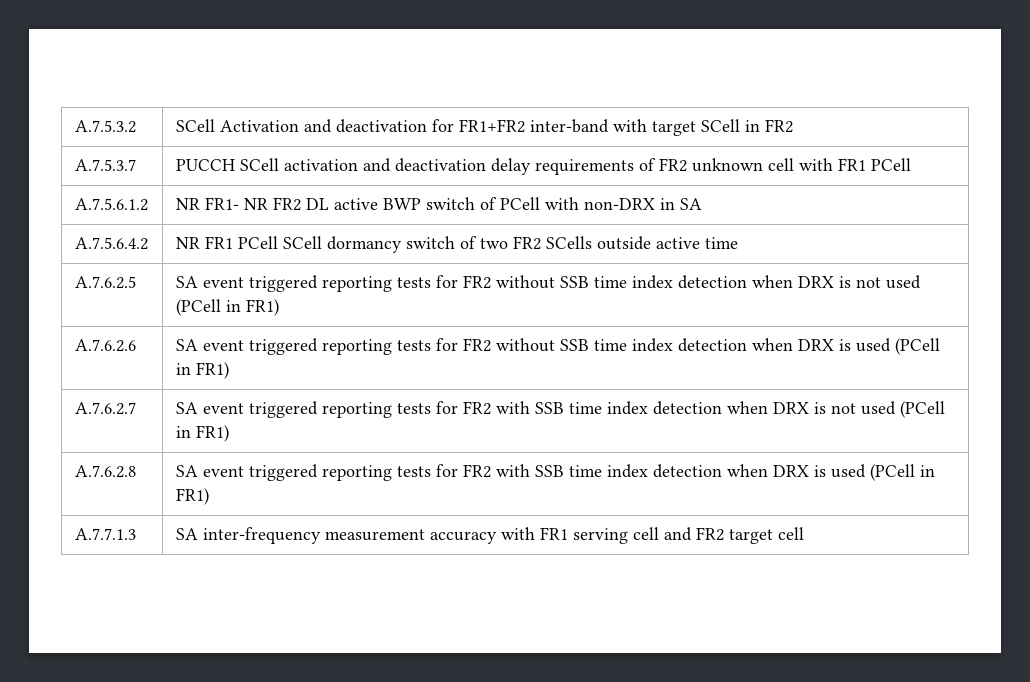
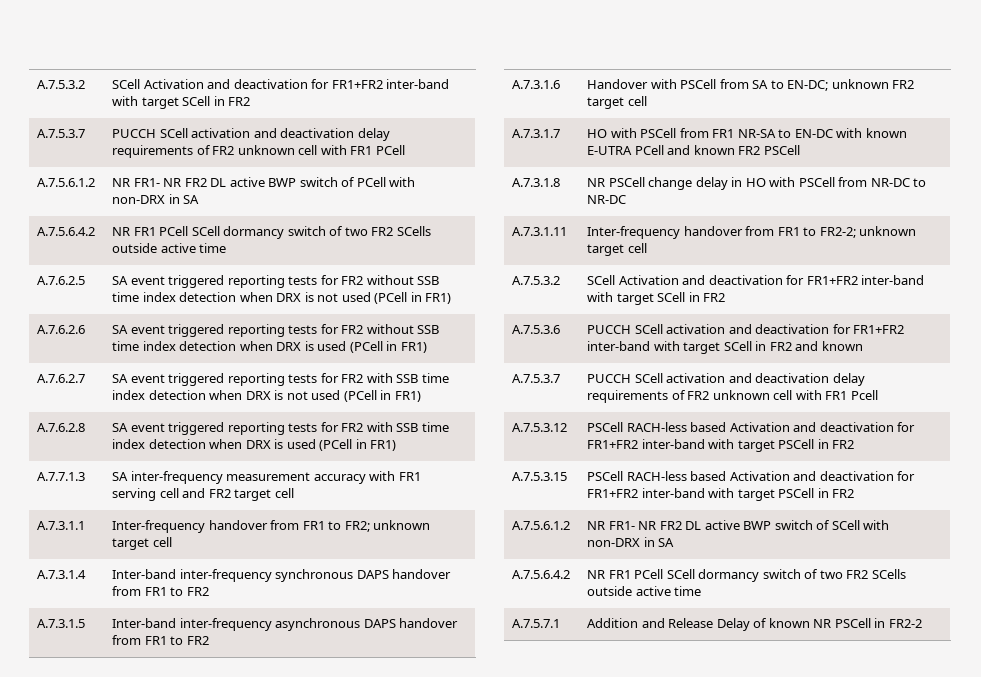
+ A.7.3.1.1 | Inter-frequency handover from FR1 to FR2; unknown target cell
+ A.7.3.1.4 | Inter-band inter-frequency synchronous DAPS handover from FR1 to FR2
+ A.7.3.1.5 | Inter-band inter-frequency asynchronous DAPS handover from FR1 to FR2
+ A.7.3.1.6 | Handover with PSCell from SA to EN-DC; unknown FR2 target cell
+ A.7.3.1.7 | HO with PSCell from FR1 NR-SA to EN-DC with known E-UTRA PCell and known FR2 PSCell
+ A.7.3.1.8 | NR PSCell change delay in HO with PSCell from NR-DC to NR-DC
+ A.7.3.1.11 | Inter-frequency handover from FR1 to FR2-2; unknown target cell
+ A.7.5.3.2 | SCell Activation and deactivation for FR1+FR2 inter-band with target SCell in FR2
+ A.7.5.3.6 | PUCCH SCell activation and deactivation for FR1+FR2 inter-band with target SCell in FR2 and known
+ A.7.5.3.7 | PUCCH SCell activation and deactivation delay requirements of FR2 unknown cell with FR1 Pcell
+ A.7.5.3.12 | PSCell RACH-less based Activation and deactivation for FR1+FR2 inter-band with target PSCell in FR2
+ A.7.5.3.15 | PSCell RACH-less based Activation and deactivation for FR1+FR2 inter-band with target PSCell in FR2
+ A.7.5.6.1.2 | NR FR1- NR FR2 DL active BWP switch of SCell with non-DRX in SA
+ A.7.5.6.4.2 | NR FR1 PCell SCell dormancy switch of two FR2 SCells outside active time
+ A.7.5.7.1 | Addition and Release Delay of known NR PSCell in FR2-2

